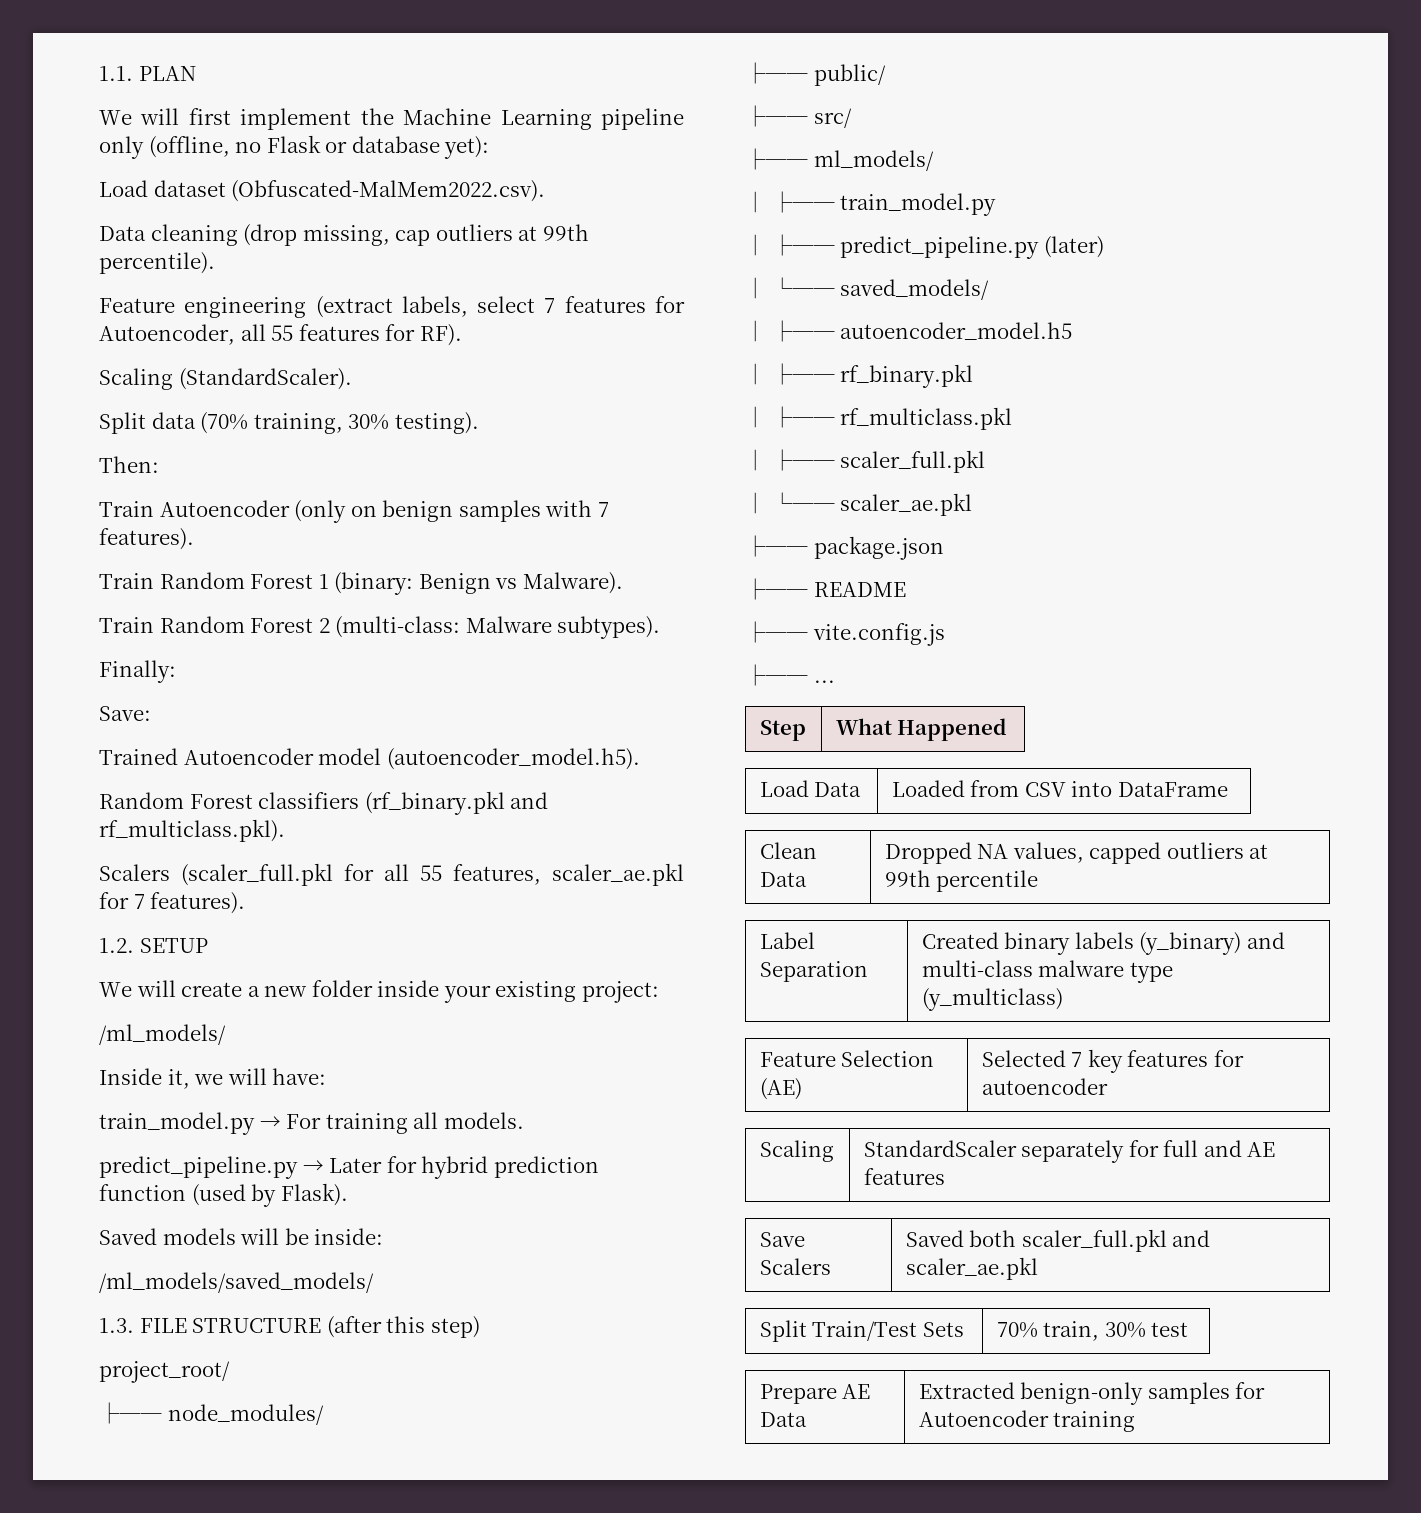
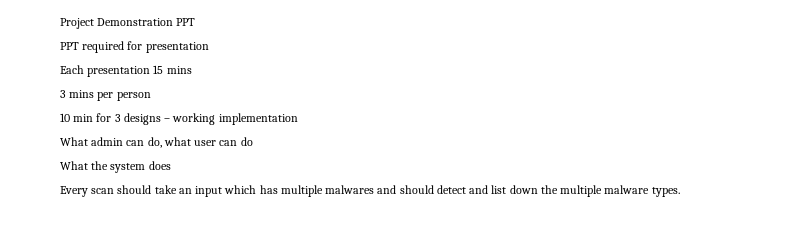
- 1.1. PLAN
- We will first implement the Machine Learning pipeline only (offline, no Flask or database yet):
- Load dataset (Obfuscated-MalMem2022.csv).
- Data cleaning (drop missing, cap outliers at 99th percentile).
- Feature engineering (extract labels, select 7 features for Autoencoder, all 55 features for RF).
- Scaling (StandardScaler).
- Split data (70% training, 30% testing).
- Then:
- Train Autoencoder (only on benign samples with 7 features).
- Train Random Forest 1 (binary: Benign vs Malware).
- Train Random Forest 2 (multi-class: Malware subtypes).
- Finally:
- Save:
- Trained Autoencoder model (autoencoder_model.h5).
- Random Forest classifiers (rf_binary.pkl and rf_multiclass.pkl).
- Scalers (scaler_full.pkl for all 55 features, scaler_ae.pkl for 7 features).
- 1.2. SETUP
- We will create a new folder inside your existing project:
- /ml_models/
- Inside it, we will have:
- train_model.py → For training all models.
- predict_pipeline.py → Later for hybrid prediction function (used by Flask).
- Saved models will be inside:
- /ml_models/saved_models/
- 1.3. FILE STRUCTURE (after this step)
- project_root/
- ├── node_modules/
- ├── public/
- ├── src/
- ├── ml_models/
- │ ├── train_model.py
- │ ├── predict_pipeline.py (later)
- │ └── saved_models/
- │ ├── autoencoder_model.h5
- │ ├── rf_binary.pkl
- │ ├── rf_multiclass.pkl
- │ ├── scaler_full.pkl
- │ └── scaler_ae.pkl
- ├── package.json
- ├── README
- ├── vite.config.js
- ├── ...
- Step | What Happened
- Load Data | Loaded from CSV into DataFrame
- Clean Data | Dropped NA values, capped outliers at 99th percentile
- Label Separation | Created binary labels (y_binary) and multi-class malware type (y_multiclass)
- Feature Selection (AE) | Selected 7 key features for autoencoder
- Scaling | StandardScaler separately for full and AE features
- Save Scalers | Saved both scaler_full.pkl and scaler_ae.pkl
- Split Train/Test Sets | 70% train, 30% test
- Prepare AE Data | Extracted benign-only samples for Autoencoder training
+ Project Demonstration PPT
+ PPT required for presentation
+ Each presentation 15 mins
+ 3 mins per person
+ 10 min for 3 designs – working implementation
+ What admin can do, what user can do
+ What the system does
+ Every scan should take an input which has multiple malwares and should detect and list down the multiple malware types.

